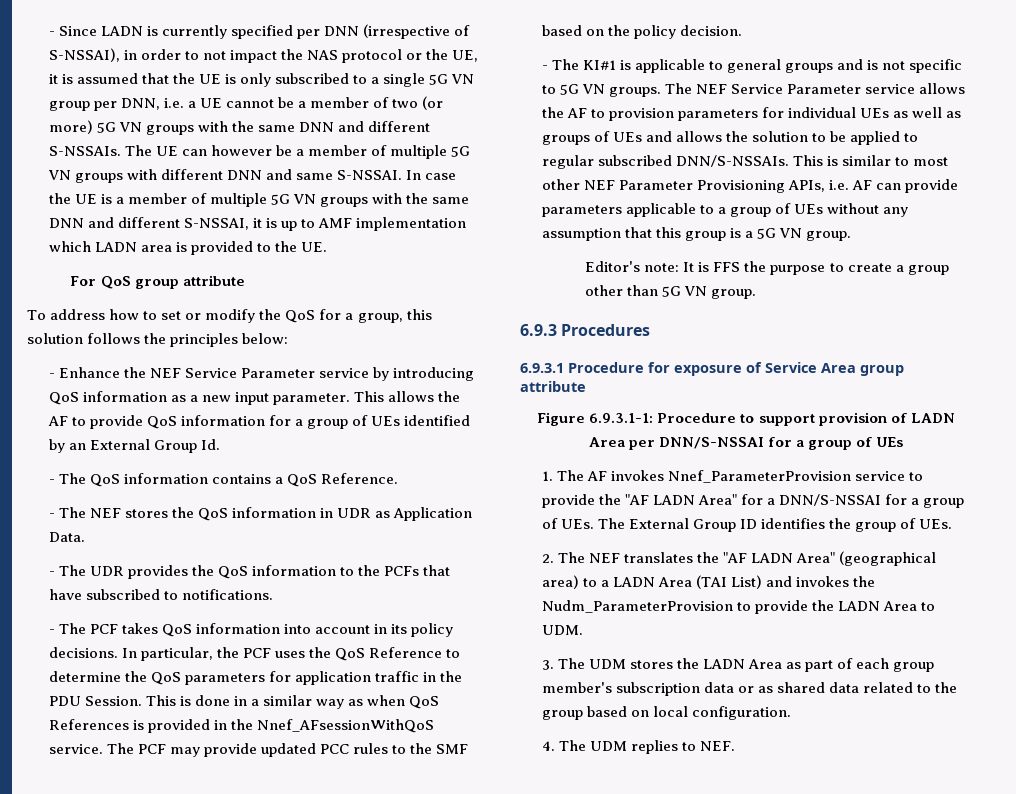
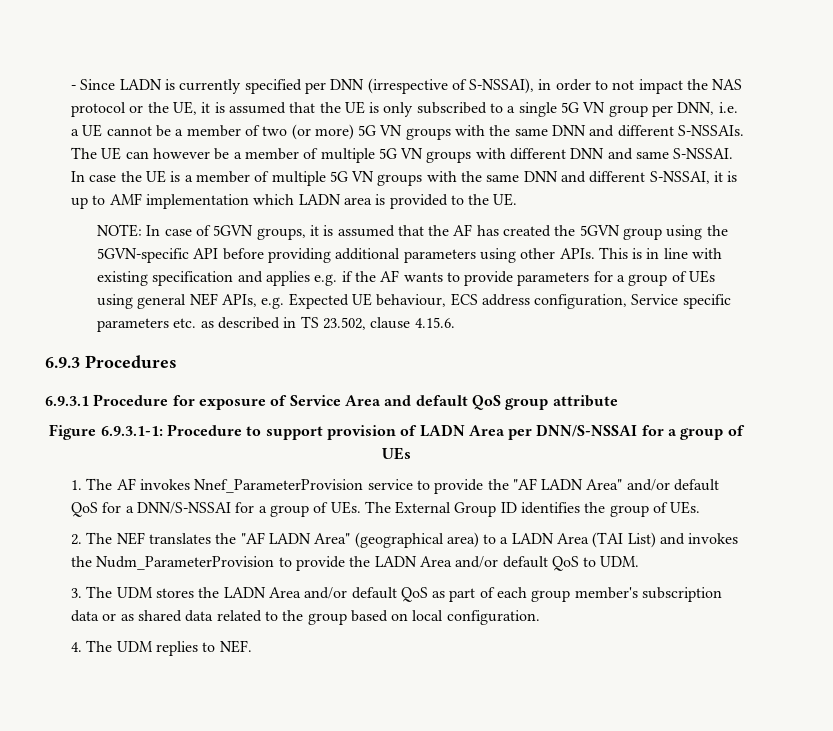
- For QoS group attribute
- To address how to set or modify the QoS for a group, this solution follows the principles below:
- - Enhance the NEF Service Parameter service by introducing QoS information as a new input parameter. This allows the AF to provide QoS information for a group of UEs identified by an External Group Id.
- - The QoS information contains a QoS Reference.
- - The NEF stores the QoS information in UDR as Application Data.
- - The UDR provides the QoS information to the PCFs that have subscribed to notifications.
- - The PCF takes QoS information into account in its policy decisions. In particular, the PCF uses the QoS Reference to determine the QoS parameters for application traffic in the PDU Session. This is done in a similar way as when QoS References is provided in the Nnef_AFsessionWithQoS service. The PCF may provide updated PCC rules to the SMF based on the policy decision.
- - The KI#1 is applicable to general groups and is not specific to 5G VN groups. The NEF Service Parameter service allows the AF to provision parameters for individual UEs as well as groups of UEs and allows the solution to be applied to regular subscribed DNN/S-NSSAIs. This is similar to most other NEF Parameter Provisioning APIs, i.e. AF can provide parameters applicable to a group of UEs without any assumption that this group is a 5G VN group.
- Editor's note: It is FFS the purpose to create a group other than 5G VN group.
+ NOTE: In case of 5GVN groups, it is assumed that the AF has created the 5GVN group using the 5GVN-specific API before providing additional parameters using other APIs. This is in line with existing specification and applies e.g. if the AF wants to provide parameters for a group of UEs using general NEF APIs, e.g. Expected UE behaviour, ECS address configuration, Service specific parameters etc. as described in TS 23.502, clause 4.15.6.
- 6.9.3.1 Procedure for exposure of Service Area group attribute
+ 6.9.3.1 Procedure for exposure of Service Area and default QoS group attribute
- 1. The AF invokes Nnef_ParameterProvision service to provide the "AF LADN Area" for a DNN/S-NSSAI for a group of UEs. The External Group ID identifies the group of UEs.
+ 1. The AF invokes Nnef_ParameterProvision service to provide the "AF LADN Area" and/or default QoS for a DNN/S-NSSAI for a group of UEs. The External Group ID identifies the group of UEs.
- 2. The NEF translates the "AF LADN Area" (geographical area) to a LADN Area (TAI List) and invokes the Nudm_ParameterProvision to provide the LADN Area to UDM.
+ 2. The NEF translates the "AF LADN Area" (geographical area) to a LADN Area (TAI List) and invokes the Nudm_ParameterProvision to provide the LADN Area and/or default QoS to UDM.
- 3. The UDM stores the LADN Area as part of each group member's subscription data or as shared data related to the group based on local configuration.
+ 3. The UDM stores the LADN Area and/or default QoS as part of each group member's subscription data or as shared data related to the group based on local configuration.

